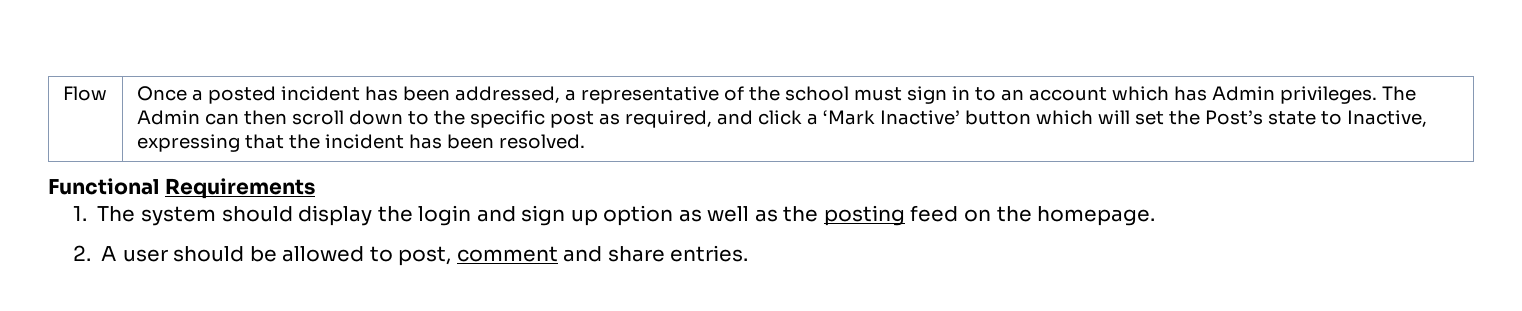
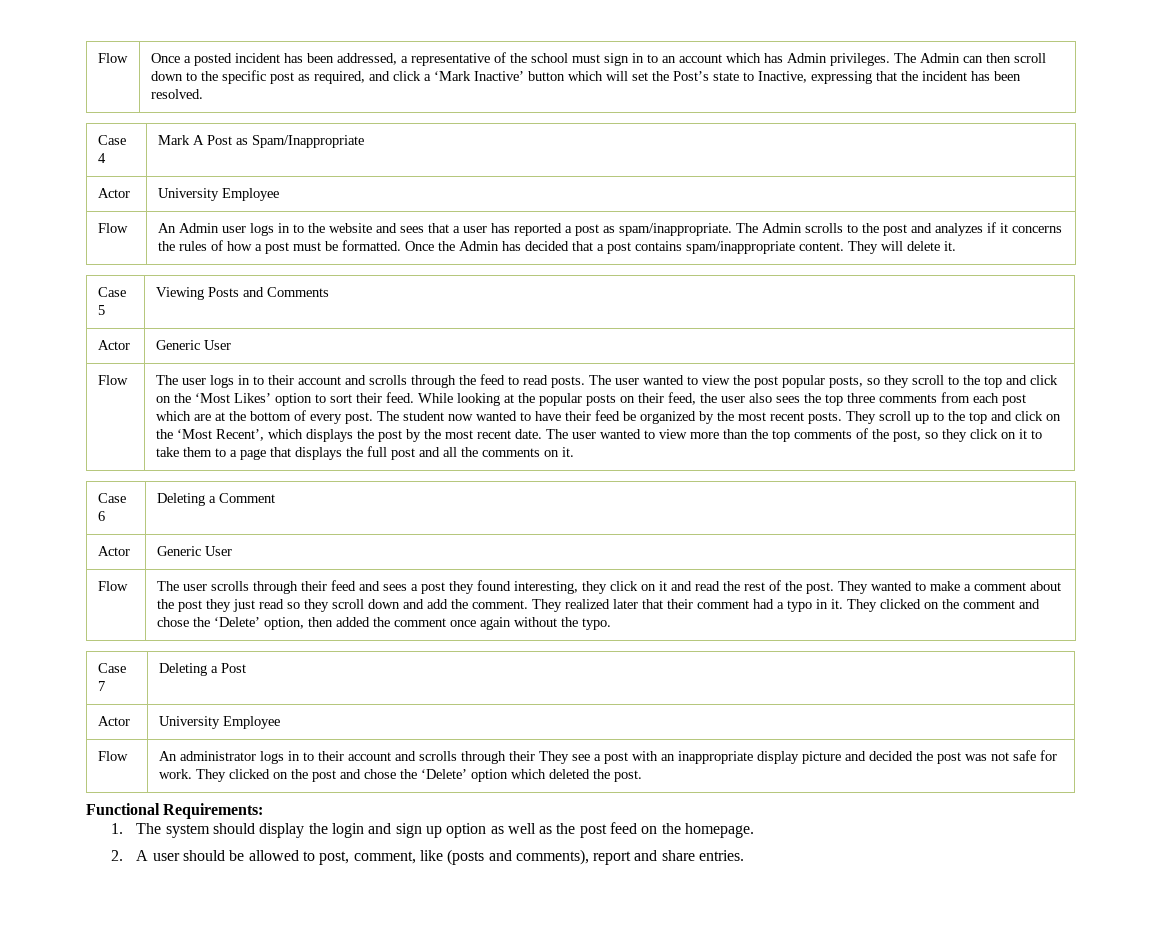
+ Case 4 | Mark A Post as Spam/Inappropriate
+ Actor | University Employee
+ Flow | An Admin user logs in to the website and sees that a user has reported a post as spam/inappropriate. The Admin scrolls to the post and analyzes if it concerns the rules of how a post must be formatted. Once the Admin has decided that a post contains spam/inappropriate content. They will delete it.
+ Case 5 | Viewing Posts and Comments
+ Actor | Generic User
+ Flow | The user logs in to their account and scrolls through the feed to read posts. The user wanted to view the post popular posts, so they scroll to the top and click on the ‘Most Likes’ option to sort their feed. While looking at the popular posts on their feed, the user also sees the top three comments from each post which are at the bottom of every post. The student now wanted to have their feed be organized by the most recent posts. They scroll up to the top and click on the ‘Most Recent’, which displays the post by the most recent date. The user wanted to view more than the top comments of the post, so they click on it to take them to a page that displays the full post and all the comments on it.
+ Case 6 | Deleting a Comment
+ Actor | Generic User
+ Flow | The user scrolls through their feed and sees a post they found interesting, they click on it and read the rest of the post. They wanted to make a comment about the post they just read so they scroll down and add the comment. They realized later that their comment had a typo in it. They clicked on the comment and chose the ‘Delete’ option, then added the comment once again without the typo.
+ Case 7 | Deleting a Post
+ Actor | University Employee
+ Flow | An administrator logs in to their account and scrolls through their They see a post with an inappropriate display picture and decided the post was not safe for work. They clicked on the post and chose the ‘Delete’ option which deleted the post.
- Functional Requirements
+ Functional Requirements:
- 1. The system should display the login and sign up option as well as the posting feed on the homepage.
+ 1. The system should display the login and sign up option as well as the post feed on the homepage.
- 2. A user should be allowed to post, comment and share entries.
+ 2. A user should be allowed to post, comment, like (posts and comments), report and share entries.

